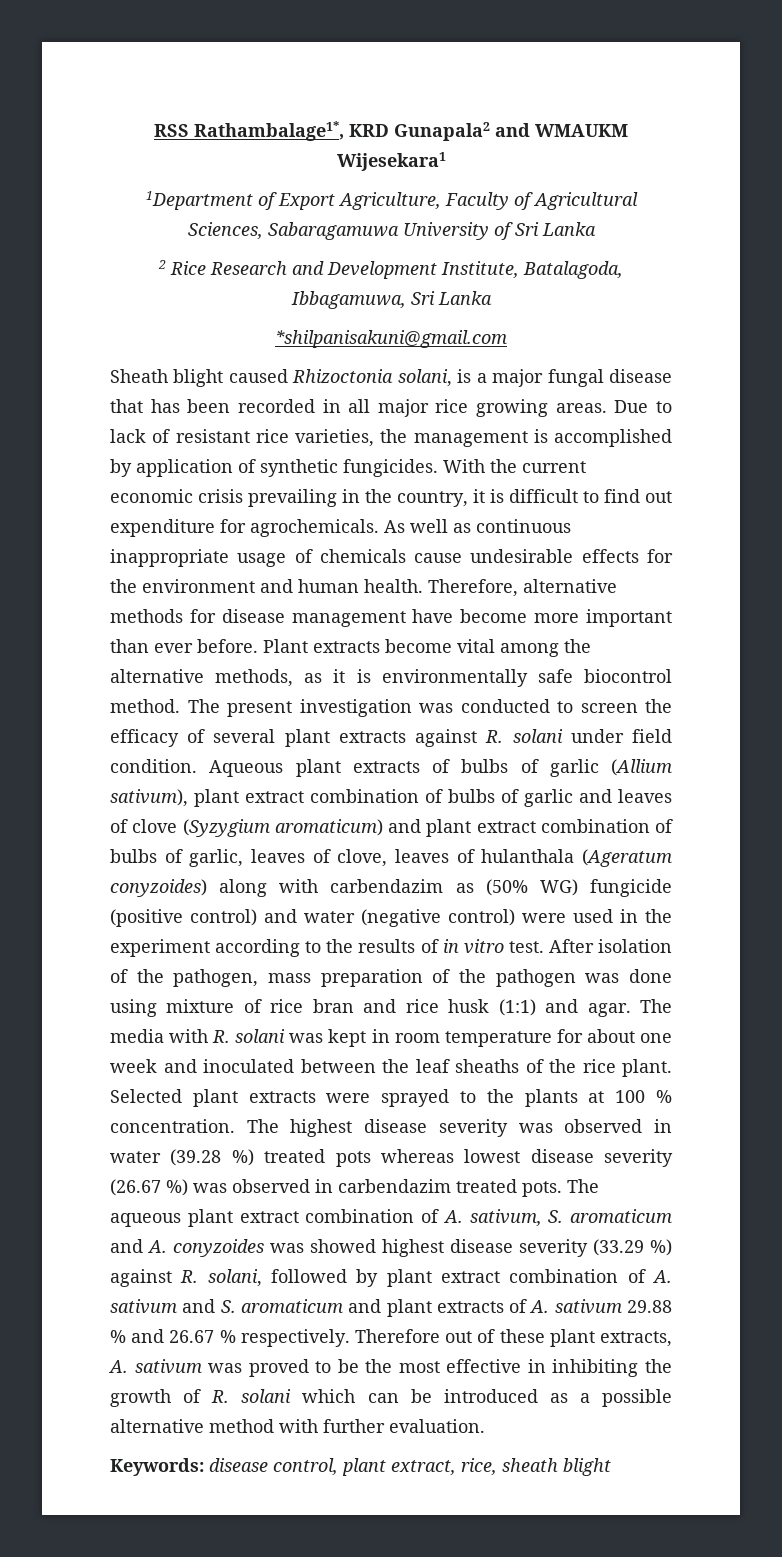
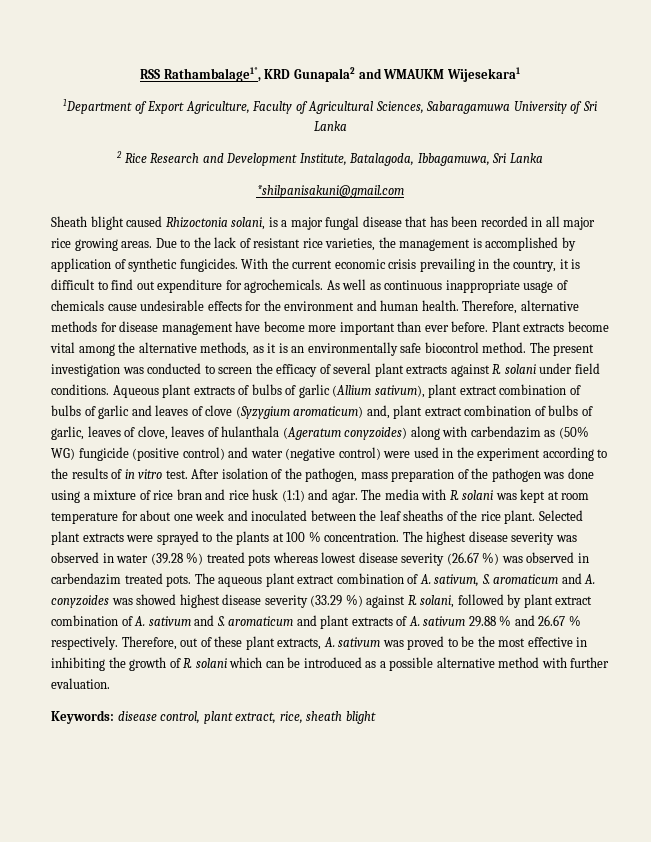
- Due to lack of resistant rice varieties, the management is accomplished by application of synthetic fungicides.
+ Due to the lack of resistant rice varieties, the management is accomplished by application of synthetic fungicides.
- Plant extracts become vital among the alternative methods, as it is environmentally safe biocontrol method.
+ Plant extracts become vital among the alternative methods, as it is an environmentally safe biocontrol method.
- The present investigation was conducted to screen the efficacy of several plant extracts against R. solani under field condition.
+ The present investigation was conducted to screen the efficacy of several plant extracts against R. solani under field conditions.
- Aqueous plant extracts of bulbs of garlic (Allium sativum), plant extract combination of bulbs of garlic and leaves of clove (Syzygium aromaticum) and plant extract combination of bulbs of garlic, leaves of clove, leaves of hulanthala (Ageratum conyzoides) along with carbendazim as (50% WG) fungicide (positive control) and water (negative control) were used in the experiment according to the results of in vitro test.
+ Aqueous plant extracts of bulbs of garlic (Allium sativum), plant extract combination of bulbs of garlic and leaves of clove (Syzygium aromaticum) and, plant extract combination of bulbs of garlic, leaves of clove, leaves of hulanthala (Ageratum conyzoides) along with carbendazim as (50% WG) fungicide (positive control) and water (negative control) were used in the experiment according to the results of in vitro test.
- After isolation of the pathogen, mass preparation of the pathogen was done using mixture of rice bran and rice husk (1:1) and agar.
+ After isolation of the pathogen, mass preparation of the pathogen was done using a mixture of rice bran and rice husk (1:1) and agar.
- The media with R. solani was kept in room temperature for about one week and inoculated between the leaf sheaths of the rice plant.
+ The media with R. solani was kept at room temperature for about one week and inoculated between the leaf sheaths of the rice plant.
- Therefore out of these plant extracts, A. sativum was proved to be the most effective in inhibiting the growth of R. solani which can be introduced as a possible alternative method with further evaluation.
+ Therefore, out of these plant extracts, A. sativum was proved to be the most effective in inhibiting the growth of R. solani which can be introduced as a possible alternative method with further evaluation.

